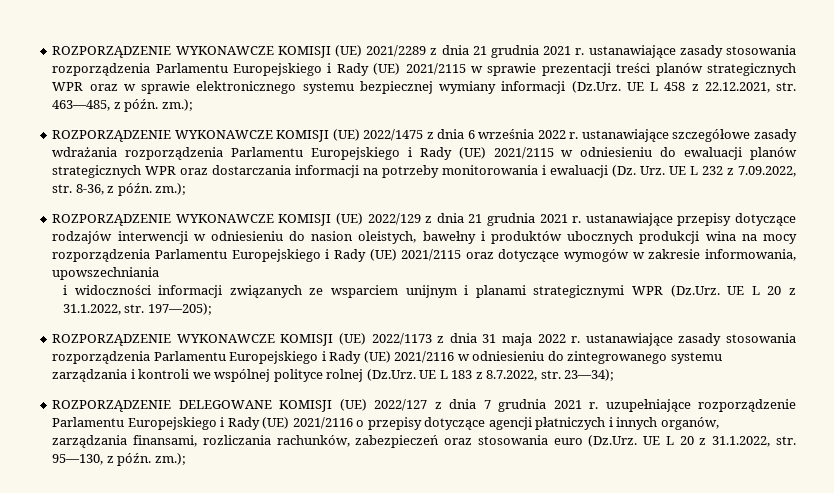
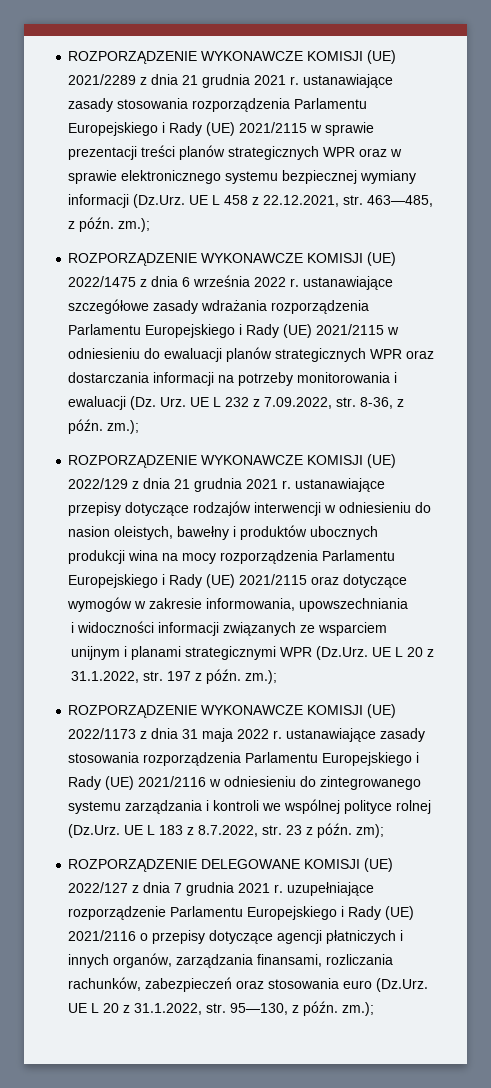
- i widoczności informacji związanych ze wsparciem unijnym i planami strategicznymi WPR (Dz.Urz. UE L 20 z 31.1.2022, str. 197—205);
+ i widoczności informacji związanych ze wsparciem unijnym i planami strategicznymi WPR (Dz.Urz. UE L 20 z 31.1.2022, str. 197 z późn. zm.);
- ROZPORZĄDZENIE WYKONAWCZE KOMISJI (UE) 2022/1173 z dnia 31 maja 2022 r. ustanawiające zasady stosowania rozporządzenia Parlamentu Europejskiego i Rady (UE) 2021/2116 w odniesieniu do zintegrowanego systemu zarządzania i kontroli we wspólnej polityce rolnej (Dz.Urz. UE L 183 z 8.7.2022, str. 23—34);
+ ROZPORZĄDZENIE WYKONAWCZE KOMISJI (UE) 2022/1173 z dnia 31 maja 2022 r. ustanawiające zasady stosowania rozporządzenia Parlamentu Europejskiego i Rady (UE) 2021/2116 w odniesieniu do zintegrowanego systemu zarządzania i kontroli we wspólnej polityce rolnej (Dz.Urz. UE L 183 z 8.7.2022, str. 23 z późn. zm);

